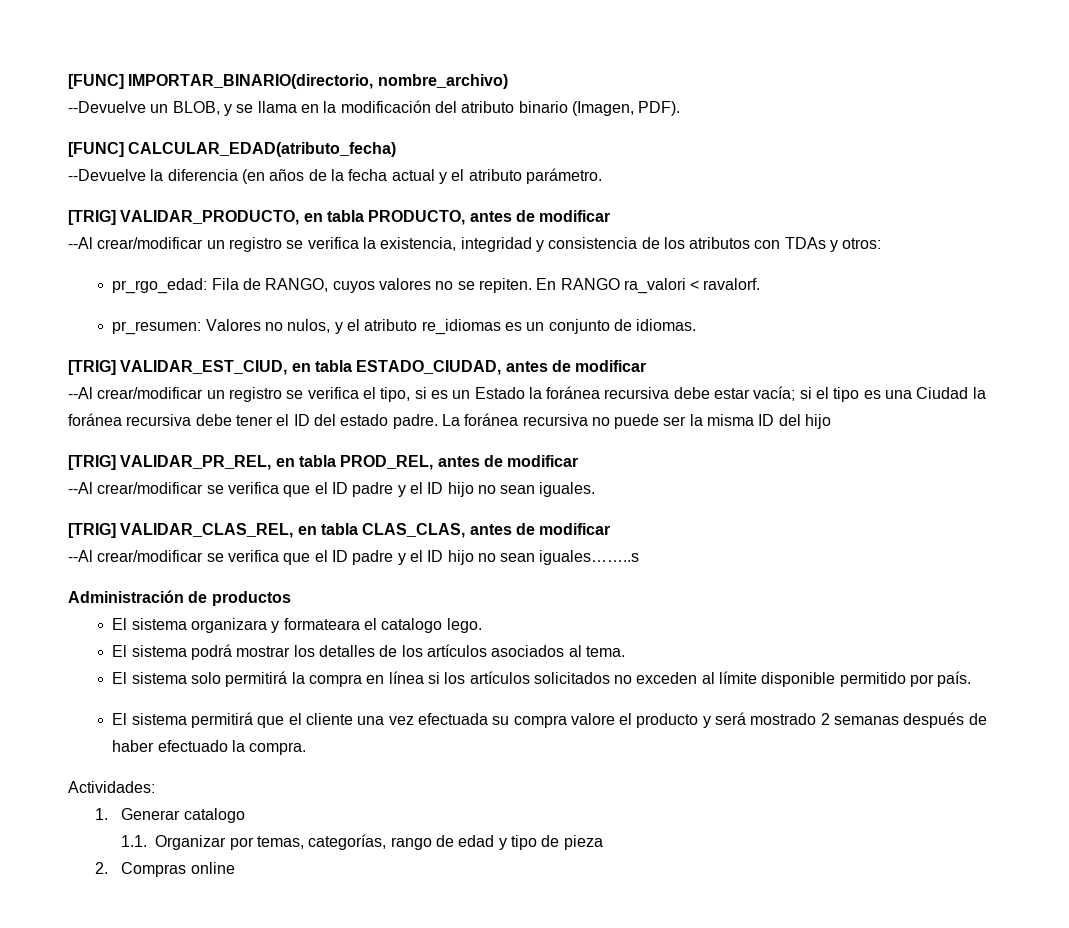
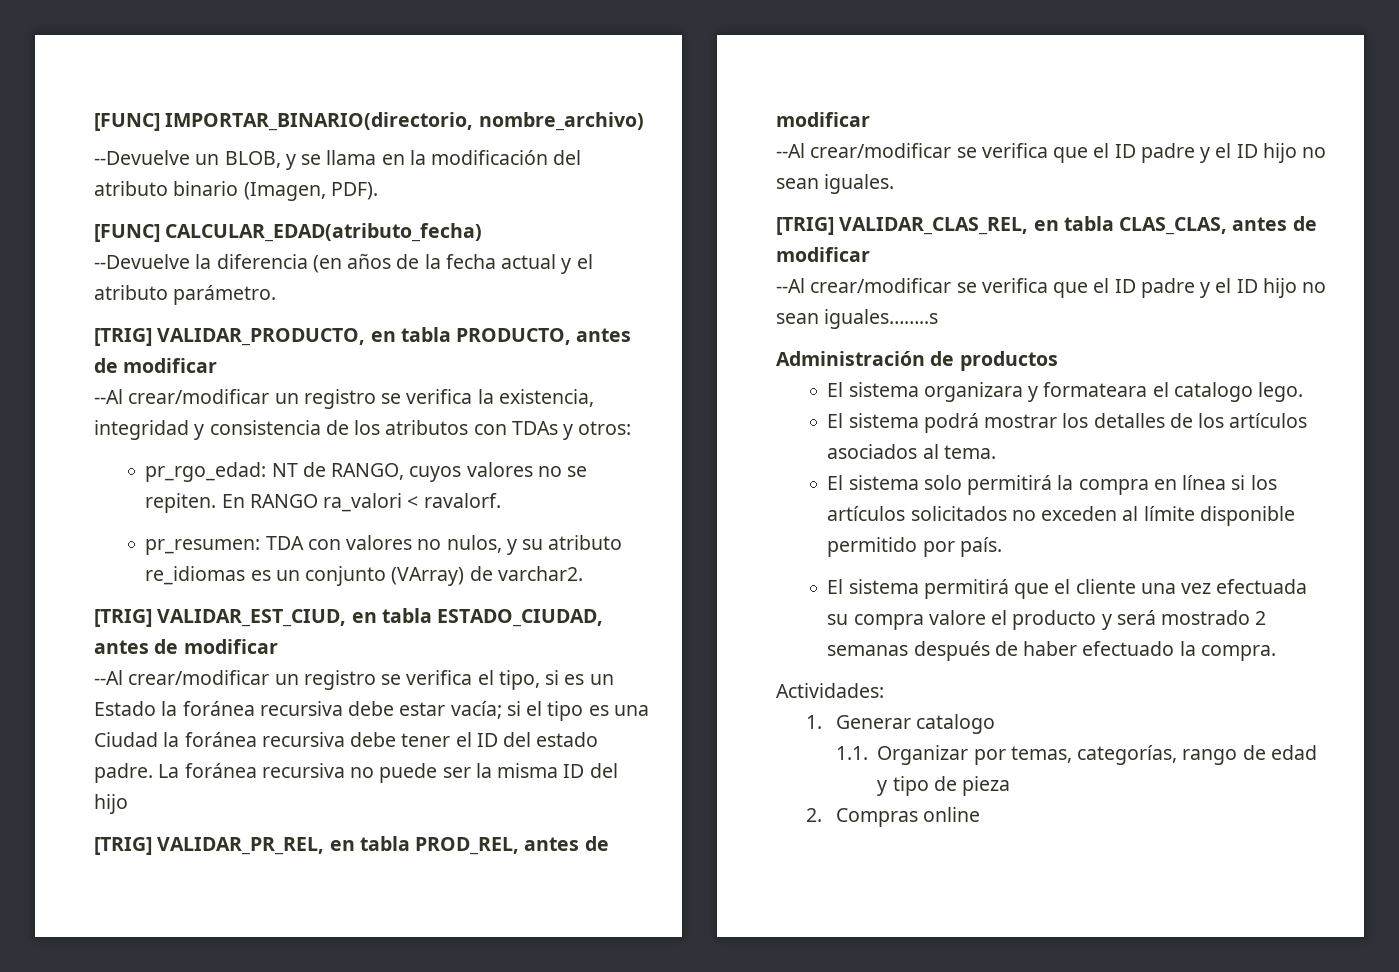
- pr_rgo_edad: Fila de RANGO, cuyos valores no se repiten.
+ pr_rgo_edad: NT de RANGO, cuyos valores no se repiten.
- pr_resumen: Valores no nulos, y el atributo re_idiomas es un conjunto de idiomas.
+ pr_resumen: TDA con valores no nulos, y su atributo re_idiomas es un conjunto (VArray) de varchar2.

